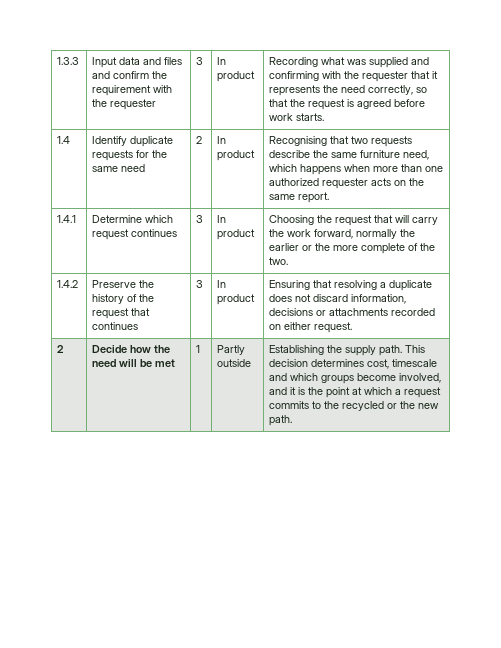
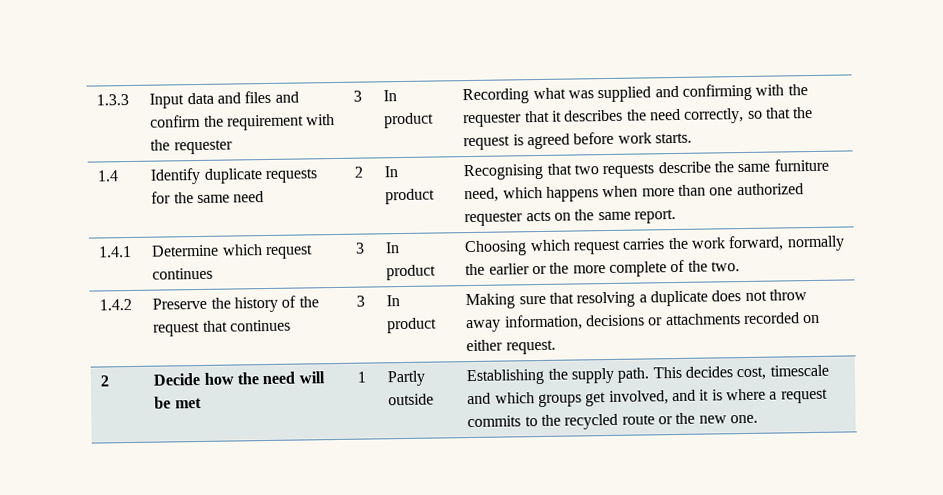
- 1.3.3 | Input data and files and confirm the requirement with the requester | 3 | In product | Recording what was supplied and confirming with the requester that it represents the need correctly, so that the request is agreed before work starts.
+ 1.3.3 | Input data and files and confirm the requirement with the requester | 3 | In product | Recording what was supplied and confirming with the requester that it describes the need correctly, so that the request is agreed before work starts.
- 1.4.1 | Determine which request continues | 3 | In product | Choosing the request that will carry the work forward, normally the earlier or the more complete of the two.
+ 1.4.1 | Determine which request continues | 3 | In product | Choosing which request carries the work forward, normally the earlier or the more complete of the two.
- 1.4.2 | Preserve the history of the request that continues | 3 | In product | Ensuring that resolving a duplicate does not discard information, decisions or attachments recorded on either request.
+ 1.4.2 | Preserve the history of the request that continues | 3 | In product | Making sure that resolving a duplicate does not throw away information, decisions or attachments recorded on either request.
- This decision determines cost, timescale and which groups become involved, and it is the point at which a request commits to the recycled or the new path.
+ This decides cost, timescale and which groups get involved, and it is where a request commits to the recycled route or the new one.

